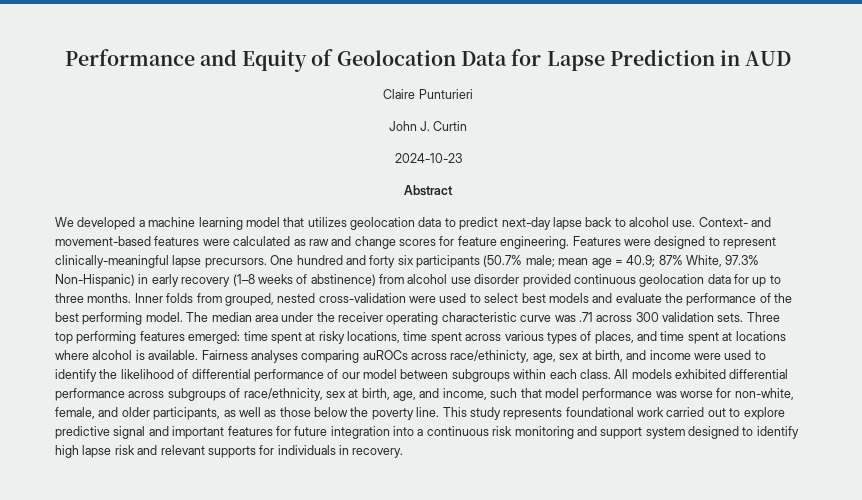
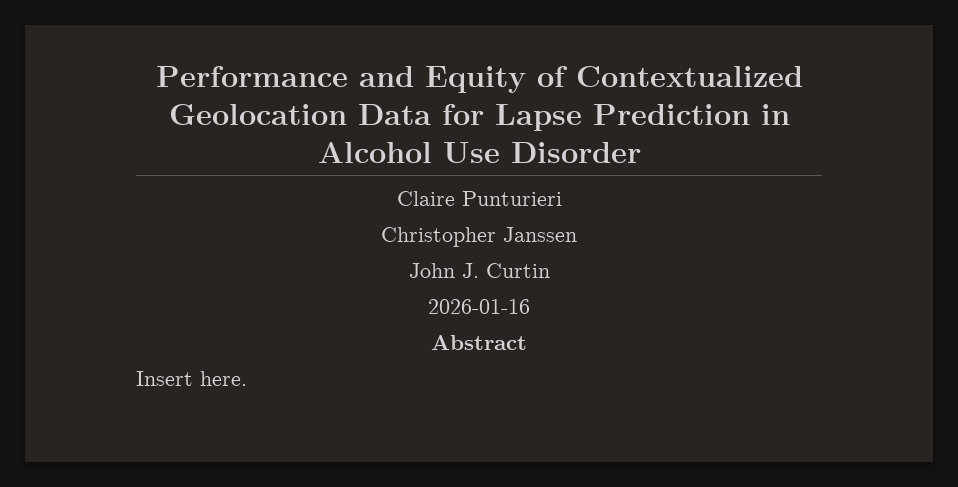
- Performance and Equity of Geolocation Data for Lapse Prediction in AUD
+ Performance and Equity of Contextualized Geolocation Data for Lapse Prediction in Alcohol Use Disorder
+ Christopher Janssen
- 2024-10-23
+ 2026-01-16
- We developed a machine learning model that utilizes geolocation data to predict next-day lapse back to alcohol use. Context- and movement-based features were calculated as raw and change scores for feature engineering. Features were designed to represent clinically-meaningful lapse precursors. One hundred and forty six participants (50.7% male; mean age = 40.9; 87% White, 97.3% Non-Hispanic) in early recovery (1–8 weeks of abstinence) from alcohol use disorder provided continuous geolocation data for up to three months. Inner folds from grouped, nested cross-validation were used to select best models and evaluate the performance of the best performing model. The median area under the receiver operating characteristic curve was .71 across 300 validation sets. Three top performing features emerged: time spent at risky locations, time spent across various types of places, and time spent at locations where alcohol is available. Fairness analyses comparing auROCs across race/ethinicty, age, sex at birth, and income were used to identify the likelihood of differential performance of our model between subgroups within each class. All models exhibited differential performance across subgroups of race/ethnicity, sex at birth, age, and income, such that model performance was worse for non-white, female, and older participants, as well as those below the poverty line. This study represents foundational work carried out to explore predictive signal and important features for future integration into a continuous risk monitoring and support system designed to identify high lapse risk and relevant supports for individuals in recovery.
+ Insert here.

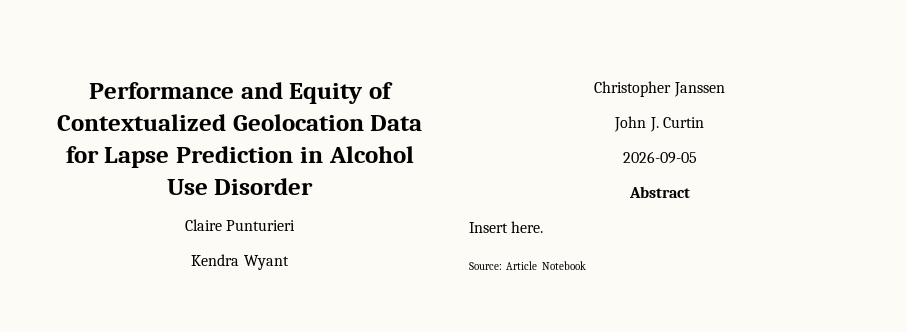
+ Kendra Wyant
- 2026-01-16
+ 2026-09-05
+ Source: Article Notebook

